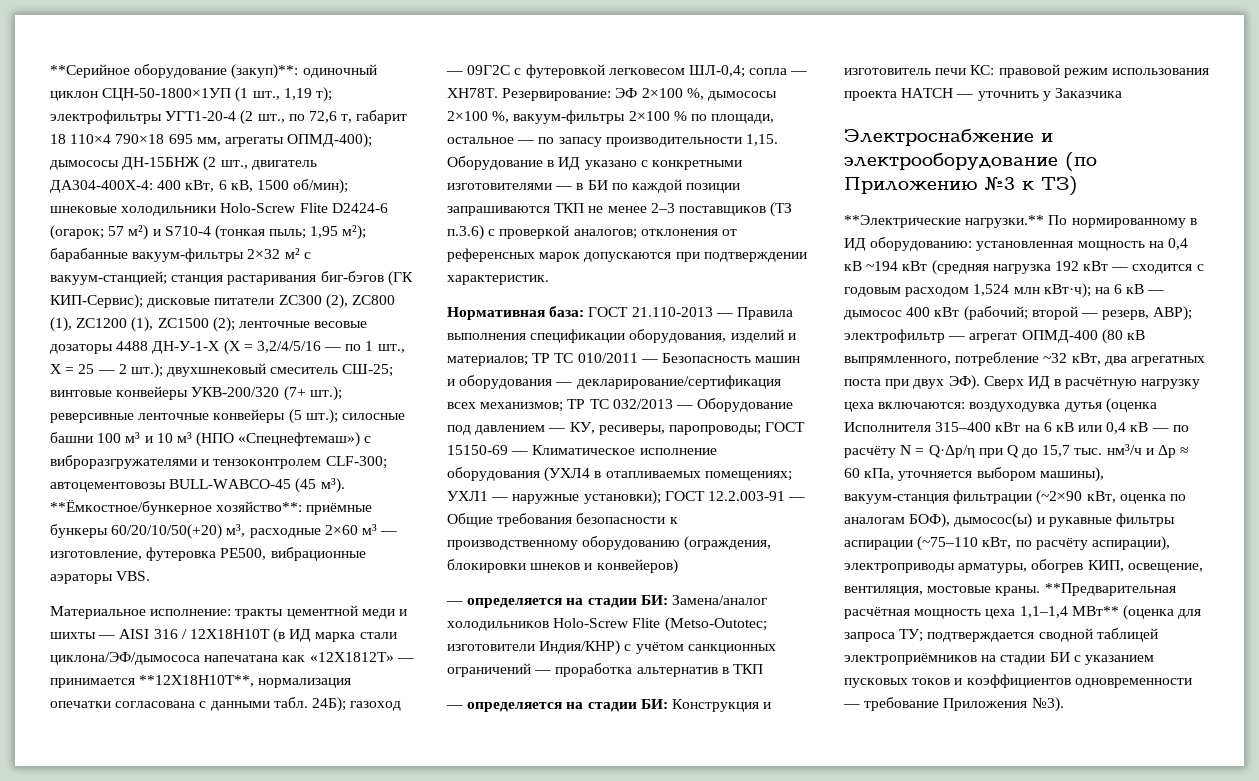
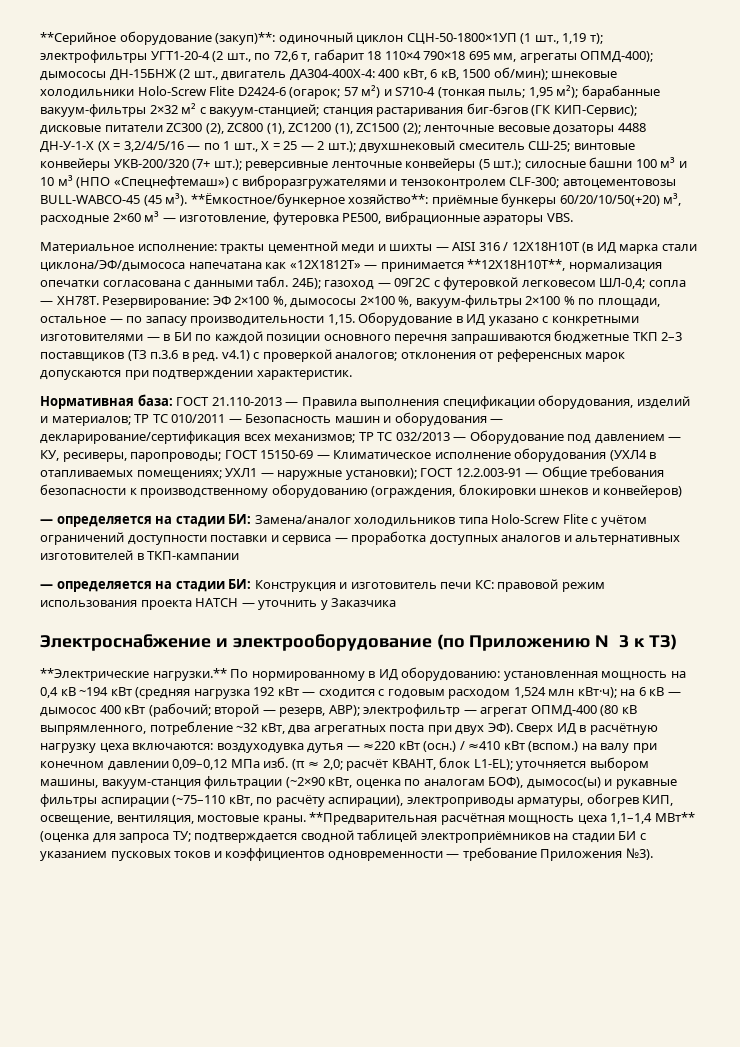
- Оборудование в ИД указано с конкретными изготовителями — в БИ по каждой позиции запрашиваются ТКП не менее 2–3 поставщиков (ТЗ п.3.6) с проверкой аналогов; отклонения от референсных марок допускаются при подтверждении характеристик.
+ Оборудование в ИД указано с конкретными изготовителями — в БИ по каждой позиции основного перечня запрашиваются бюджетные ТКП 2–3 поставщиков (ТЗ п.3.6 в ред. v4.1) с проверкой аналогов; отклонения от референсных марок допускаются при подтверждении характеристик.
- — определяется на стадии БИ: Замена/аналог холодильников Holo-Screw Flite (Metso-Outotec; изготовители Индия/КНР) с учётом санкционных ограничений — проработка альтернатив в ТКП
+ — определяется на стадии БИ: Замена/аналог холодильников типа Holo-Screw Flite с учётом ограничений доступности поставки и сервиса — проработка доступных аналогов и альтернативных изготовителей в ТКП-кампании
- воздуходувка дутья (оценка Исполнителя 315–400 кВт на 6 кВ или 0,4 кВ — по расчёту N = Q·Δp/η при Q до 15,7 тыс. нм³/ч и Δp ≈ 60 кПа, уточняется выбором машины), вакуум-станция фильтрации (~2×90 кВт, оценка по аналогам БОФ), дымосос(ы) и рукавные фильтры аспирации (~75–110 кВт, по расчёту аспирации), электроприводы арматуры, обогрев КИП, освещение, вентиляция, мостовые краны.
+ воздуходувка дутья — ≈220 кВт (осн.) / ≈410 кВт (вспом.) на валу при конечном давлении 0,09–0,12 МПа изб. (π ≈ 2,0; расчёт КВАНТ, блок L1-EL); уточняется выбором машины, вакуум-станция фильтрации (~2×90 кВт, оценка по аналогам БОФ), дымосос(ы) и рукавные фильтры аспирации (~75–110 кВт, по расчёту аспирации), электроприводы арматуры, обогрев КИП, освещение, вентиляция, мостовые краны.

